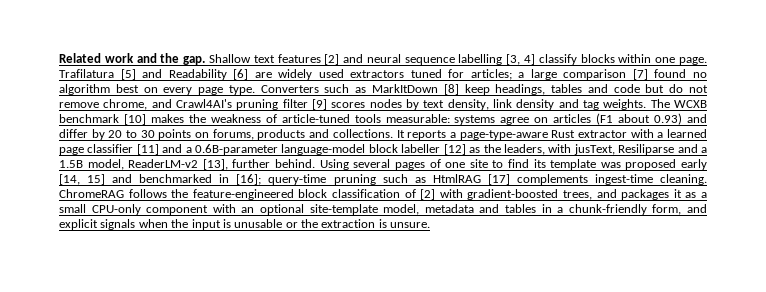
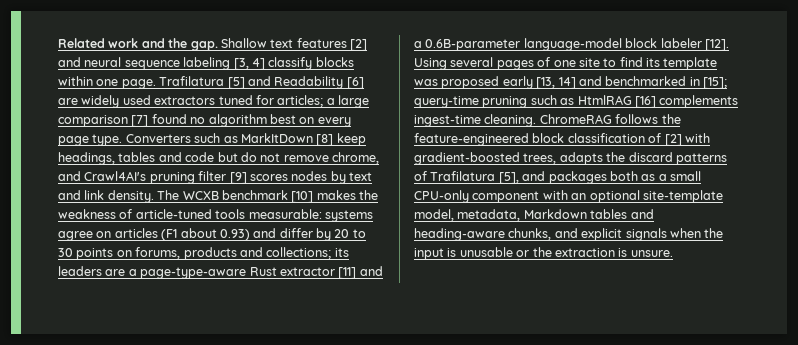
- Shallow text features [2] and neural sequence labelling [3, 4] classify blocks within one page.
+ Shallow text features [2] and neural sequence labeling [3, 4] classify blocks within one page.
- Converters such as MarkItDown [8] keep headings, tables and code but do not remove chrome, and Crawl4AI's pruning filter [9] scores nodes by text density, link density and tag weights.
+ Converters such as MarkItDown [8] keep headings, tables and code but do not remove chrome, and Crawl4AI's pruning filter [9] scores nodes by text and link density.
- The WCXB benchmark [10] makes the weakness of article-tuned tools measurable: systems agree on articles (F1 about 0.93) and differ by 20 to 30 points on forums, products and collections. It reports a page-type-aware Rust extractor with a learned page classifier [11] and a 0.6B-parameter language-model block labeller [12] as the leaders, with jusText, Resiliparse and a 1.5B model, ReaderLM-v2 [13], further behind.
+ The WCXB benchmark [10] makes the weakness of article-tuned tools measurable: systems agree on articles (F1 about 0.93) and differ by 20 to 30 points on forums, products and collections; its leaders are a page-type-aware Rust extractor [11] and a 0.6B-parameter language-model block labeler [12].
- Using several pages of one site to find its template was proposed early [14, 15] and benchmarked in [16]; query-time pruning such as HtmlRAG [17] complements ingest-time cleaning.
+ Using several pages of one site to find its template was proposed early [13, 14] and benchmarked in [15]; query-time pruning such as HtmlRAG [16] complements ingest-time cleaning.
- ChromeRAG follows the feature-engineered block classification of [2] with gradient-boosted trees, and packages it as a small CPU-only component with an optional site-template model, metadata and tables in a chunk-friendly form, and explicit signals when the input is unusable or the extraction is unsure.
+ ChromeRAG follows the feature-engineered block classification of [2] with gradient-boosted trees, adapts the discard patterns of Trafilatura [5], and packages both as a small CPU-only component with an optional site-template model, metadata, Markdown tables and heading-aware chunks, and explicit signals when the input is unusable or the extraction is unsure.

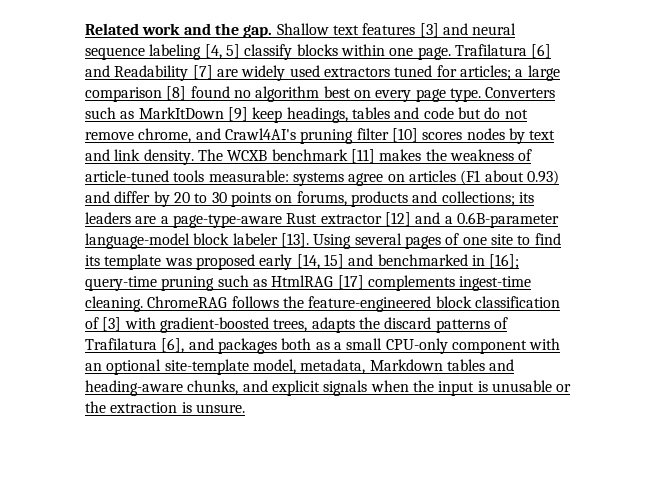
- Shallow text features [2] and neural sequence labeling [3, 4] classify blocks within one page.
+ Shallow text features [3] and neural sequence labeling [4, 5] classify blocks within one page.
- Trafilatura [5] and Readability [6] are widely used extractors tuned for articles; a large comparison [7] found no algorithm best on every page type.
+ Trafilatura [6] and Readability [7] are widely used extractors tuned for articles; a large comparison [8] found no algorithm best on every page type.
- Converters such as MarkItDown [8] keep headings, tables and code but do not remove chrome, and Crawl4AI's pruning filter [9] scores nodes by text and link density.
+ Converters such as MarkItDown [9] keep headings, tables and code but do not remove chrome, and Crawl4AI's pruning filter [10] scores nodes by text and link density.
- The WCXB benchmark [10] makes the weakness of article-tuned tools measurable: systems agree on articles (F1 about 0.93) and differ by 20 to 30 points on forums, products and collections; its leaders are a page-type-aware Rust extractor [11] and a 0.6B-parameter language-model block labeler [12].
+ The WCXB benchmark [11] makes the weakness of article-tuned tools measurable: systems agree on articles (F1 about 0.93) and differ by 20 to 30 points on forums, products and collections; its leaders are a page-type-aware Rust extractor [12] and a 0.6B-parameter language-model block labeler [13].
- Using several pages of one site to find its template was proposed early [13, 14] and benchmarked in [15]; query-time pruning such as HtmlRAG [16] complements ingest-time cleaning.
+ Using several pages of one site to find its template was proposed early [14, 15] and benchmarked in [16]; query-time pruning such as HtmlRAG [17] complements ingest-time cleaning.
- ChromeRAG follows the feature-engineered block classification of [2] with gradient-boosted trees, adapts the discard patterns of Trafilatura [5], and packages both as a small CPU-only component with an optional site-template model, metadata, Markdown tables and heading-aware chunks, and explicit signals when the input is unusable or the extraction is unsure.
+ ChromeRAG follows the feature-engineered block classification of [3] with gradient-boosted trees, adapts the discard patterns of Trafilatura [6], and packages both as a small CPU-only component with an optional site-template model, metadata, Markdown tables and heading-aware chunks, and explicit signals when the input is unusable or the extraction is unsure.

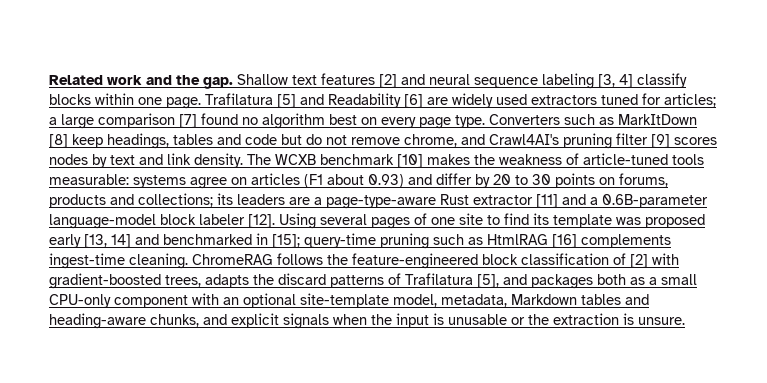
- Shallow text features [3] and neural sequence labeling [4, 5] classify blocks within one page.
+ Shallow text features [2] and neural sequence labeling [3, 4] classify blocks within one page.
- Trafilatura [6] and Readability [7] are widely used extractors tuned for articles; a large comparison [8] found no algorithm best on every page type.
+ Trafilatura [5] and Readability [6] are widely used extractors tuned for articles; a large comparison [7] found no algorithm best on every page type.
- Converters such as MarkItDown [9] keep headings, tables and code but do not remove chrome, and Crawl4AI's pruning filter [10] scores nodes by text and link density.
+ Converters such as MarkItDown [8] keep headings, tables and code but do not remove chrome, and Crawl4AI's pruning filter [9] scores nodes by text and link density.
- The WCXB benchmark [11] makes the weakness of article-tuned tools measurable: systems agree on articles (F1 about 0.93) and differ by 20 to 30 points on forums, products and collections; its leaders are a page-type-aware Rust extractor [12] and a 0.6B-parameter language-model block labeler [13].
+ The WCXB benchmark [10] makes the weakness of article-tuned tools measurable: systems agree on articles (F1 about 0.93) and differ by 20 to 30 points on forums, products and collections; its leaders are a page-type-aware Rust extractor [11] and a 0.6B-parameter language-model block labeler [12].
- Using several pages of one site to find its template was proposed early [14, 15] and benchmarked in [16]; query-time pruning such as HtmlRAG [17] complements ingest-time cleaning.
+ Using several pages of one site to find its template was proposed early [13, 14] and benchmarked in [15]; query-time pruning such as HtmlRAG [16] complements ingest-time cleaning.
- ChromeRAG follows the feature-engineered block classification of [3] with gradient-boosted trees, adapts the discard patterns of Trafilatura [6], and packages both as a small CPU-only component with an optional site-template model, metadata, Markdown tables and heading-aware chunks, and explicit signals when the input is unusable or the extraction is unsure.
+ ChromeRAG follows the feature-engineered block classification of [2] with gradient-boosted trees, adapts the discard patterns of Trafilatura [5], and packages both as a small CPU-only component with an optional site-template model, metadata, Markdown tables and heading-aware chunks, and explicit signals when the input is unusable or the extraction is unsure.

